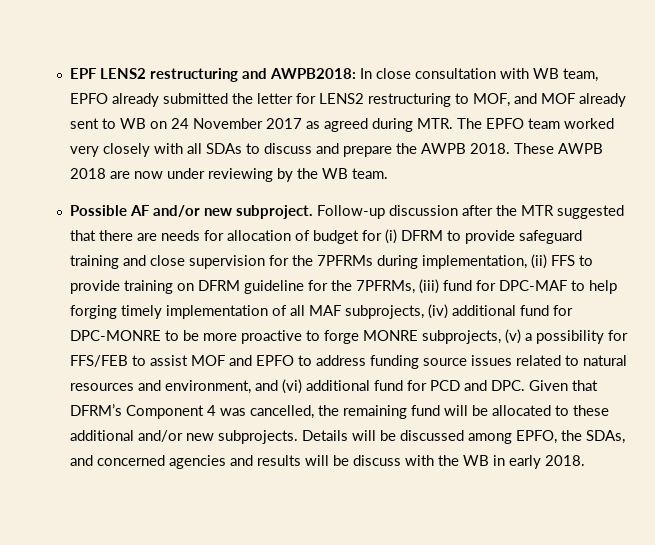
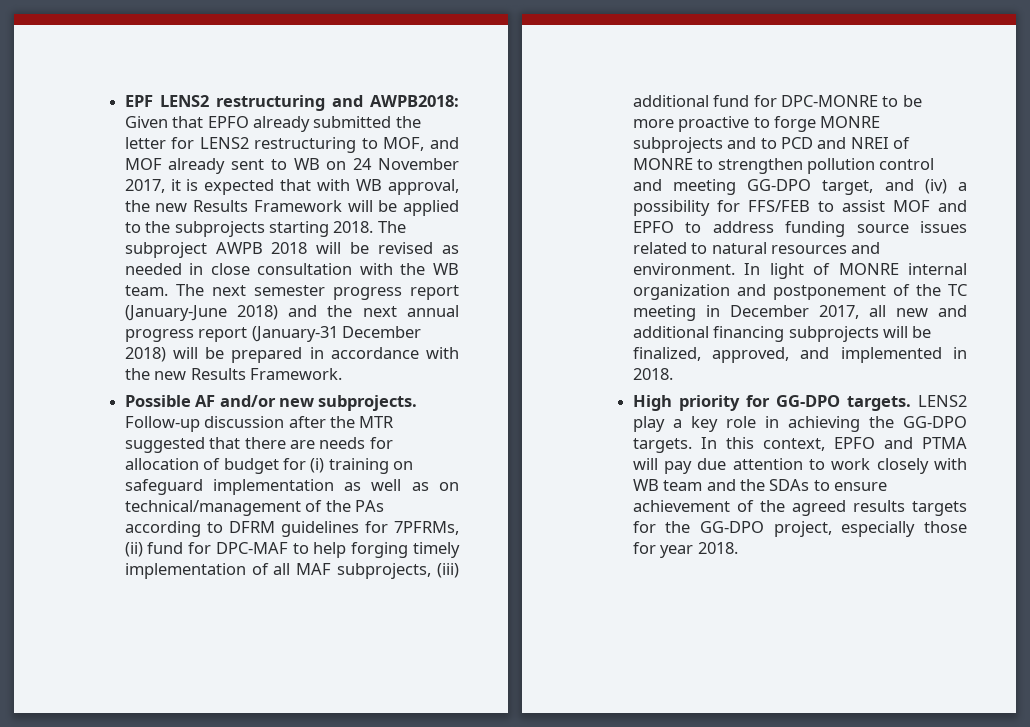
- EPF LENS2 restructuring and AWPB2018: In close consultation with WB team, EPFO already submitted the letter for LENS2 restructuring to MOF, and MOF already sent to WB on 24 November 2017 as agreed during MTR. The EPFO team worked very closely with all SDAs to discuss and prepare the AWPB 2018. These AWPB 2018 are now under reviewing by the WB team.
+ EPF LENS2 restructuring and AWPB2018: Given that EPFO already submitted the letter for LENS2 restructuring to MOF, and MOF already sent to WB on 24 November 2017, it is expected that with WB approval, the new Results Framework will be applied to the subprojects starting 2018. The subproject AWPB 2018 will be revised as needed in close consultation with the WB team. The next semester progress report (January-June 2018) and the next annual progress report (January-31 December 2018) will be prepared in accordance with the new Results Framework.
- Possible AF and/or new subproject.
+ Possible AF and/or new subprojects.
- Follow-up discussion after the MTR suggested that there are needs for allocation of budget for (i) DFRM to provide safeguard training and close supervision for the 7PFRMs during implementation, (ii) FFS to provide training on DFRM guideline for the 7PFRMs, (iii) fund for DPC-MAF to help forging timely implementation of all MAF subprojects, (iv) additional fund for DPC-MONRE to be more proactive to forge MONRE subprojects, (v) a possibility for FFS/FEB to assist MOF and EPFO to address funding source issues related to natural resources and environment, and (vi) additional fund for PCD and DPC. Given that DFRM’s Component 4 was cancelled, the remaining fund will be allocated to these additional and/or new subprojects. Details will be discussed among EPFO, the SDAs, and concerned agencies and results will be discuss with the WB in early 2018.
+ Follow-up discussion after the MTR suggested that there are needs for allocation of budget for (i) training on safeguard implementation as well as on technical/management of the PAs according to DFRM guidelines for 7PFRMs, (ii) fund for DPC-MAF to help forging timely implementation of all MAF subprojects, (iii) additional fund for DPC-MONRE to be more proactive to forge MONRE subprojects and to PCD and NREI of MONRE to strengthen pollution control and meeting GG-DPO target, and (iv) a possibility for FFS/FEB to assist MOF and EPFO to address funding source issues related to natural resources and environment. In light of MONRE internal organization and postponement of the TC meeting in December 2017, all new and additional financing subprojects will be finalized, approved, and implemented in 2018.
+ High priority for GG-DPO targets. LENS2 play a key role in achieving the GG-DPO targets. In this context, EPFO and PTMA will pay due attention to work closely with WB team and the SDAs to ensure achievement of the agreed results targets for the GG-DPO project, especially those for year 2018.

